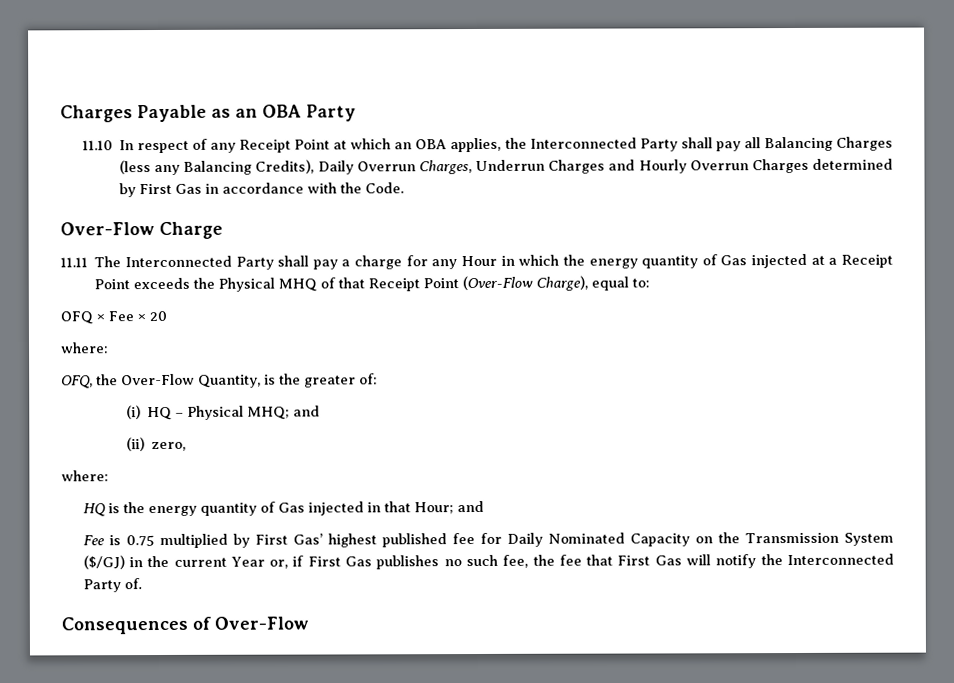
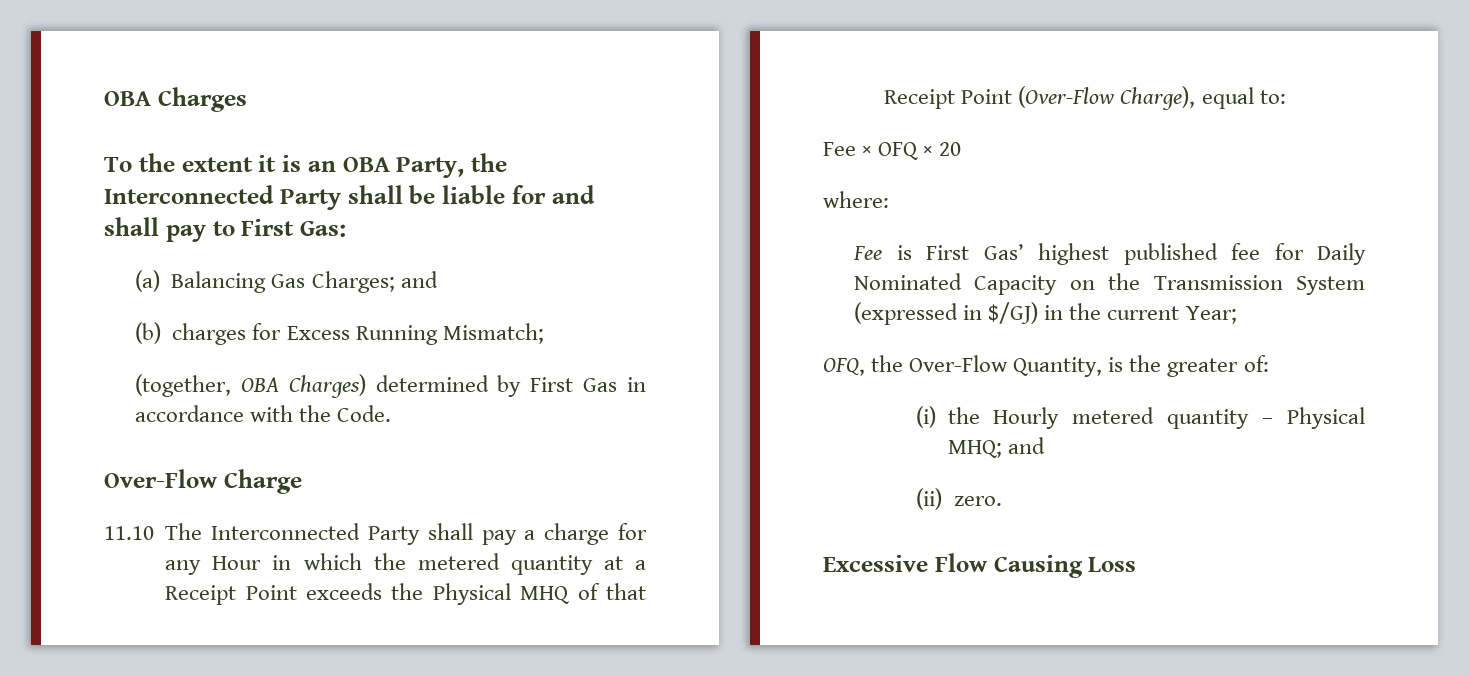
- Charges Payable as an OBA Party
- 11.10 In respect of any Receipt Point at which an OBA applies, the Interconnected Party shall pay all Balancing Charges (less any Balancing Credits), Daily Overrun Charges, Underrun Charges and Hourly Overrun Charges determined by First Gas in accordance with the Code.
+ OBA Charges
+ To the extent it is an OBA Party, the Interconnected Party shall be liable for and shall pay to First Gas:
+ (a) Balancing Gas Charges; and
+ (b) charges for Excess Running Mismatch;
+ (together, OBA Charges) determined by First Gas in accordance with the Code.
- 11.11 The Interconnected Party shall pay a charge for any Hour in which the energy quantity of Gas injected at a Receipt Point exceeds the Physical MHQ of that Receipt Point (Over-Flow Charge), equal to:
+ 11.10 The Interconnected Party shall pay a charge for any Hour in which the metered quantity at a Receipt Point exceeds the Physical MHQ of that Receipt Point (Over-Flow Charge), equal to:
- OFQ × Fee × 20
+ Fee × OFQ × 20
  where:
- OFQ, the Over-Flow Quantity, is the greater of:
- (i) HQ – Physical MHQ; and
- (ii) zero,
- where:
- HQ is the energy quantity of Gas injected in that Hour; and
- Fee is 0.75 multiplied by First Gas’ highest published fee for Daily Nominated Capacity on the Transmission System ($/GJ) in the current Year or, if First Gas publishes no such fee, the fee that First Gas will notify the Interconnected Party of.
- Consequences of Over-Flow
+ Fee is First Gas’ highest published fee for Daily Nominated Capacity on the Transmission System (expressed in $/GJ) in the current Year;
+ OFQ, the Over-Flow Quantity, is the greater of:
+ (i) the Hourly metered quantity – Physical MHQ; and
+ (ii) zero.
+ Excessive Flow Causing Loss

